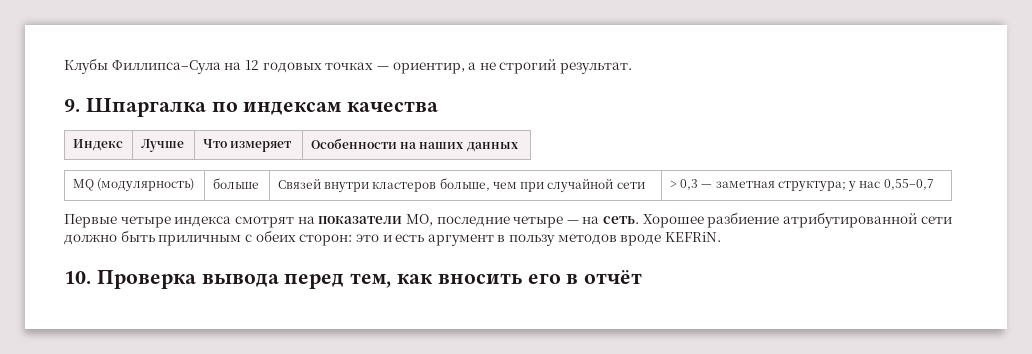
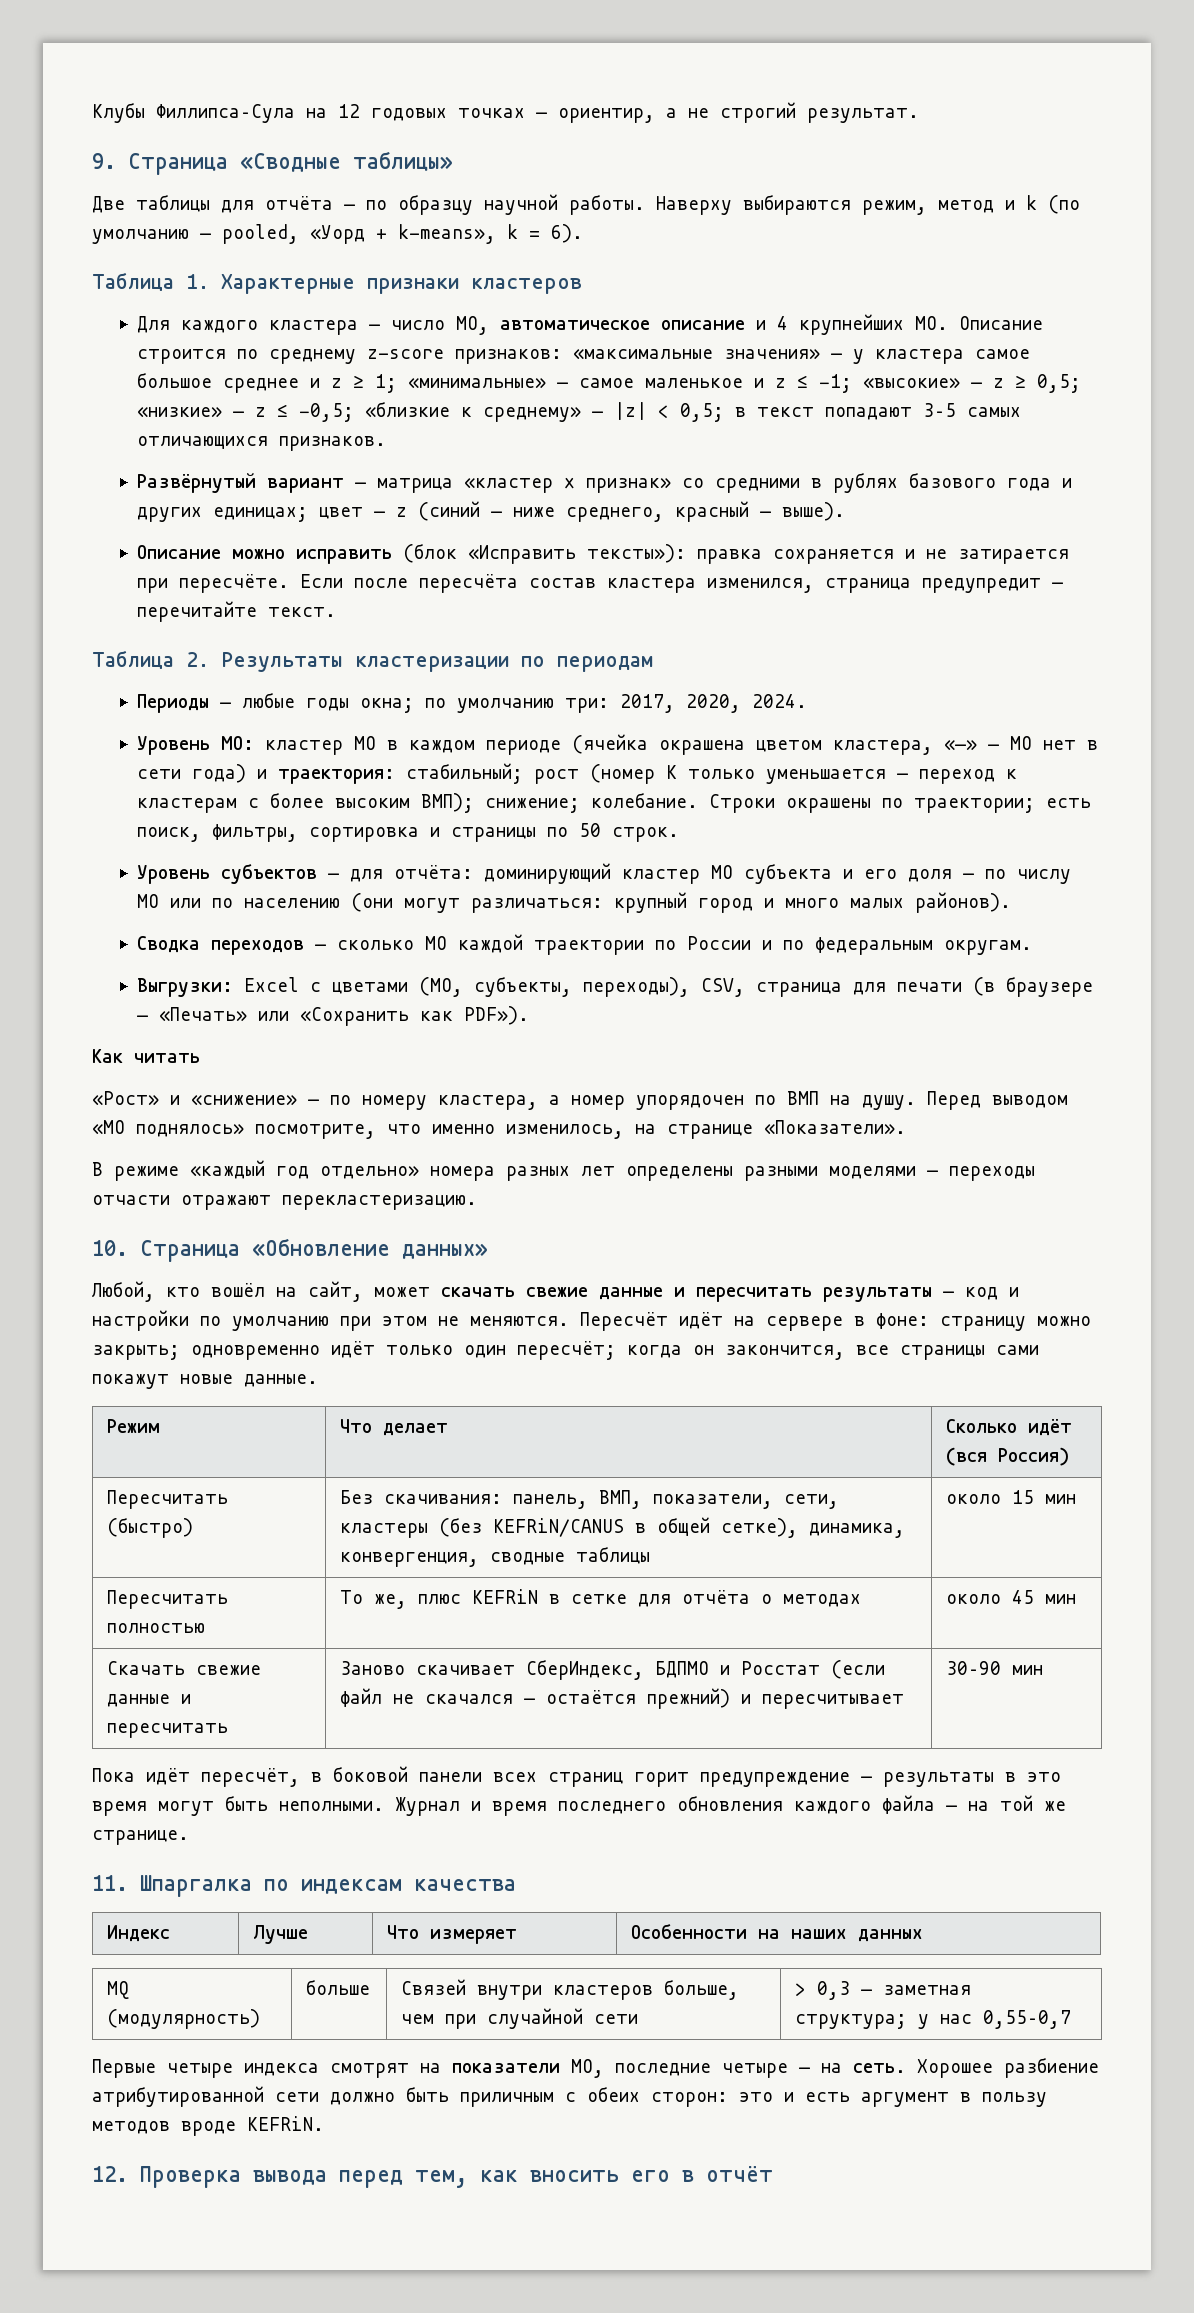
- 9. Шпаргалка по индексам качества
+ 9. Страница «Сводные таблицы»
+ Две таблицы для отчёта — по образцу научной работы. Наверху выбираются режим, метод и k (по умолчанию — pooled, «Уорд + k-means», k = 6).
+ Таблица 1. Характерные признаки кластеров
+ Для каждого кластера — число МО, автоматическое описание и 4 крупнейших МО. Описание строится по среднему z-score признаков: «максимальные значения» — у кластера самое большое среднее и z ≥ 1; «минимальные» — самое маленькое и z ≤ −1; «высокие» — z ≥ 0,5; «низкие» — z ≤ −0,5; «близкие к среднему» — |z| < 0,5; в текст попадают 3–5 самых отличающихся признаков.
+ Развёрнутый вариант — матрица «кластер × признак» со средними в рублях базового года и других единицах; цвет — z (синий — ниже среднего, красный — выше).
+ Описание можно исправить (блок «Исправить тексты»): правка сохраняется и не затирается при пересчёте. Если после пересчёта состав кластера изменился, страница предупредит — перечитайте текст.
+ Таблица 2. Результаты кластеризации по периодам
+ Периоды — любые годы окна; по умолчанию три: 2017, 2020, 2024.
+ Уровень МО: кластер МО в каждом периоде (ячейка окрашена цветом кластера, «—» — МО нет в сети года) и траектория: стабильный; рост (номер K только уменьшается — переход к кластерам с более высоким ВМП); снижение; колебание. Строки окрашены по траектории; есть поиск, фильтры, сортировка и страницы по 50 строк.
+ Уровень субъектов — для отчёта: доминирующий кластер МО субъекта и его доля — по числу МО или по населению (они могут различаться: крупный город и много малых районов).
+ Сводка переходов — сколько МО каждой траектории по России и по федеральным округам.
+ Выгрузки: Excel с цветами (МО, субъекты, переходы), CSV, страница для печати (в браузере — «Печать» или «Сохранить как PDF»).
+ Как читать
+ «Рост» и «снижение» — по номеру кластера, а номер упорядочен по ВМП на душу. Перед выводом «МО поднялось» посмотрите, что именно изменилось, на странице «Показатели».
+ В режиме «каждый год отдельно» номера разных лет определены разными моделями — переходы отчасти отражают перекластеризацию.
+ 10. Страница «Обновление данных»
+ Любой, кто вошёл на сайт, может скачать свежие данные и пересчитать результаты — код и настройки по умолчанию при этом не меняются. Пересчёт идёт на сервере в фоне: страницу можно закрыть; одновременно идёт только один пересчёт; когда он закончится, все страницы сами покажут новые данные.
+ Режим | Что делает | Сколько идёт (вся Россия)
+ Пересчитать (быстро) | Без скачивания: панель, ВМП, показатели, сети, кластеры (без KEFRiN/CANUS в общей сетке), динамика, конвергенция, сводные таблицы | около 15 мин
+ Пересчитать полностью | То же, плюс KEFRiN в сетке для отчёта о методах | около 45 мин
+ Скачать свежие данные и пересчитать | Заново скачивает СберИндекс, БДПМО и Росстат (если файл не скачался — остаётся прежний) и пересчитывает | 30–90 мин
+ Пока идёт пересчёт, в боковой панели всех страниц горит предупреждение — результаты в это время могут быть неполными. Журнал и время последнего обновления каждого файла — на той же странице.
+ 11. Шпаргалка по индексам качества
- 10. Проверка вывода перед тем, как вносить его в отчёт
+ 12. Проверка вывода перед тем, как вносить его в отчёт

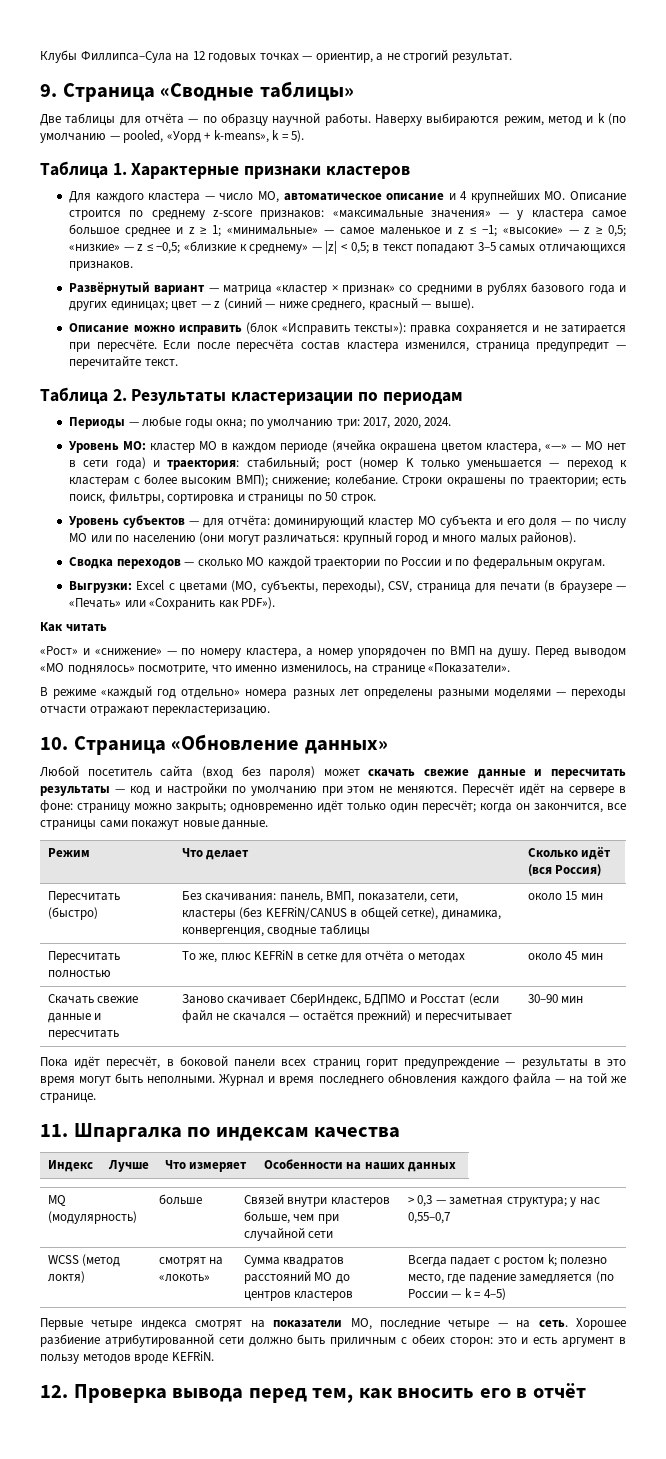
- Наверху выбираются режим, метод и k (по умолчанию — pooled, «Уорд + k-means», k = 6).
+ Наверху выбираются режим, метод и k (по умолчанию — pooled, «Уорд + k-means», k = 5).
- Любой, кто вошёл на сайт, может скачать свежие данные и пересчитать результаты — код и настройки по умолчанию при этом не меняются.
+ Любой посетитель сайта (вход без пароля) может скачать свежие данные и пересчитать результаты — код и настройки по умолчанию при этом не меняются.
+ WCSS (метод локтя) | смотрят на «локоть» | Сумма квадратов расстояний МО до центров кластеров | Всегда падает с ростом k; полезно место, где падение замедляется (по России — k = 4–5)

